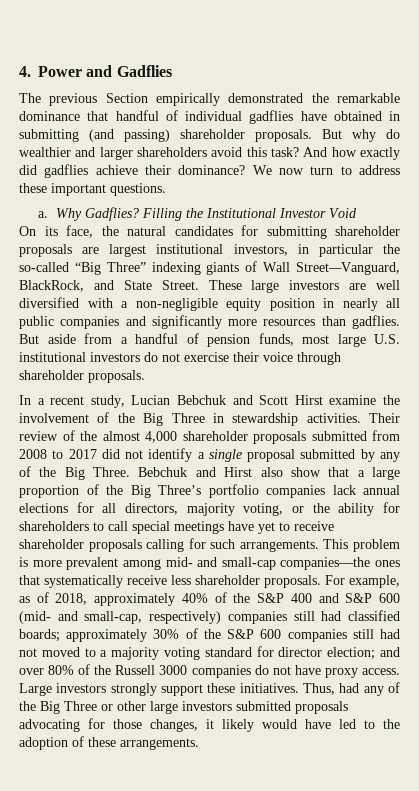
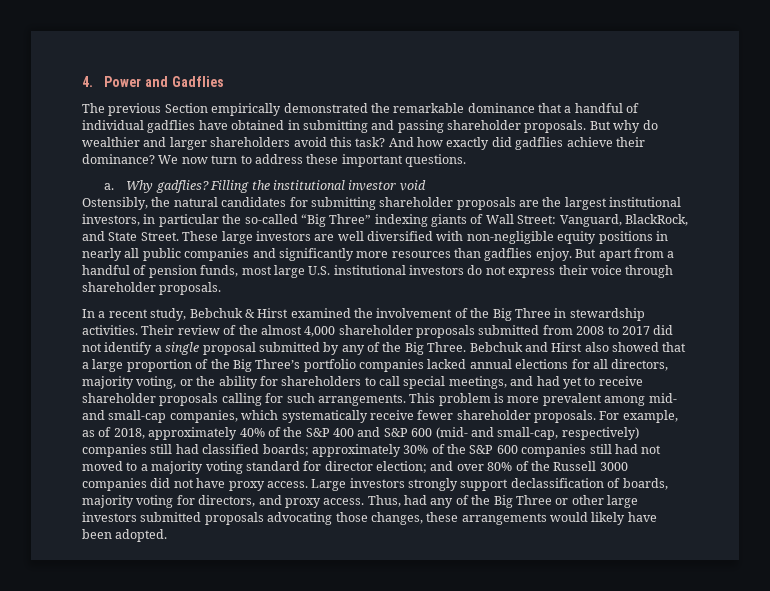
- The previous Section empirically demonstrated the remarkable dominance that handful of individual gadflies have obtained in submitting (and passing) shareholder proposals.
+ The previous Section empirically demonstrated the remarkable dominance that a handful of individual gadflies have obtained in submitting and passing shareholder proposals.
- Why Gadflies?
+ Why gadflies?
- Filling the Institutional Investor Void
- On its face, the natural candidates for submitting shareholder proposals are largest institutional investors, in particular the so-called “Big Three” indexing giants of Wall Street—Vanguard, BlackRock, and State Street.
+ Filling the institutional investor void
+ Ostensibly, the natural candidates for submitting shareholder proposals are the largest institutional investors, in particular the so-called “Big Three” indexing giants of Wall Street: Vanguard, BlackRock, and State Street.
- These large investors are well diversified with a non-negligible equity position in nearly all public companies and significantly more resources than gadflies. But aside from a handful of pension funds, most large U.S. institutional investors do not exercise their voice through shareholder proposals.
+ These large investors are well diversified with non-negligible equity positions in nearly all public companies and significantly more resources than gadflies enjoy. But apart from a handful of pension funds, most large U.S. institutional investors do not express their voice through shareholder proposals.
- In a recent study, Lucian Bebchuk and Scott Hirst examine the involvement of the Big Three in stewardship activities.
+ In a recent study, Bebchuk & Hirst examined the involvement of the Big Three in stewardship activities.
- Bebchuk and Hirst also show that a large proportion of the Big Three’s portfolio companies lack annual elections for all directors, majority voting, or the ability for shareholders to call special meetings have yet to receive shareholder proposals calling for such arrangements.
+ Bebchuk and Hirst also showed that a large proportion of the Big Three’s portfolio companies lacked annual elections for all directors, majority voting, or the ability for shareholders to call special meetings, and had yet to receive shareholder proposals calling for such arrangements.
- This problem is more prevalent among mid- and small-cap companies—the ones that systematically receive less shareholder proposals.
+ This problem is more prevalent among mid- and small-cap companies, which systematically receive fewer shareholder proposals.
- For example, as of 2018, approximately 40% of the S&P 400 and S&P 600 (mid- and small-cap, respectively) companies still had classified boards; approximately 30% of the S&P 600 companies still had not moved to a majority voting standard for director election; and over 80% of the Russell 3000 companies do not have proxy access.
+ For example, as of 2018, approximately 40% of the S&P 400 and S&P 600 (mid- and small-cap, respectively) companies still had classified boards; approximately 30% of the S&P 600 companies still had not moved to a majority voting standard for director election; and over 80% of the Russell 3000 companies did not have proxy access.
- Large investors strongly support these initiatives.
+ Large investors strongly support declassification of boards, majority voting for directors, and proxy access.
- Thus, had any of the Big Three or other large investors submitted proposals advocating for those changes, it likely would have led to the adoption of these arrangements.
+ Thus, had any of the Big Three or other large investors submitted proposals advocating those changes, these arrangements would likely have been adopted.

